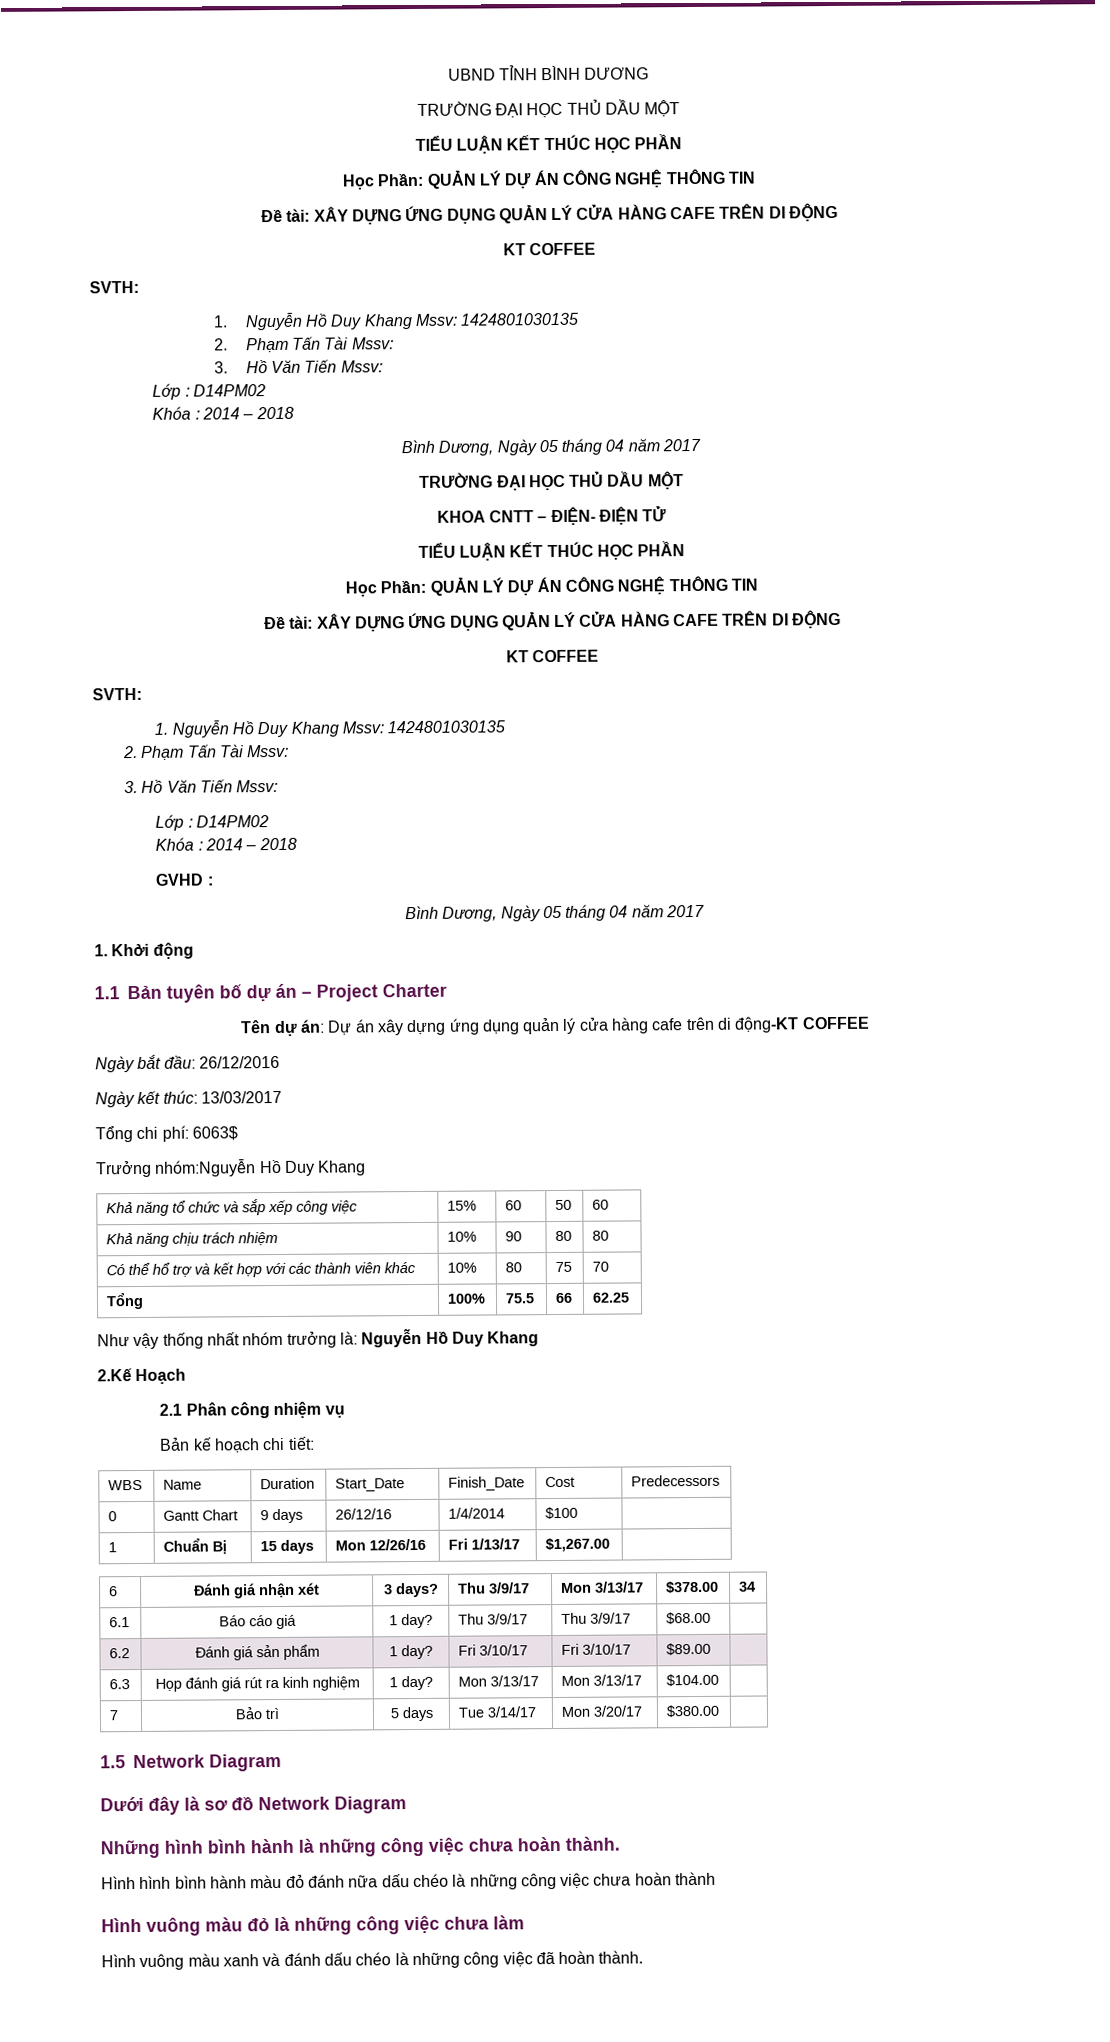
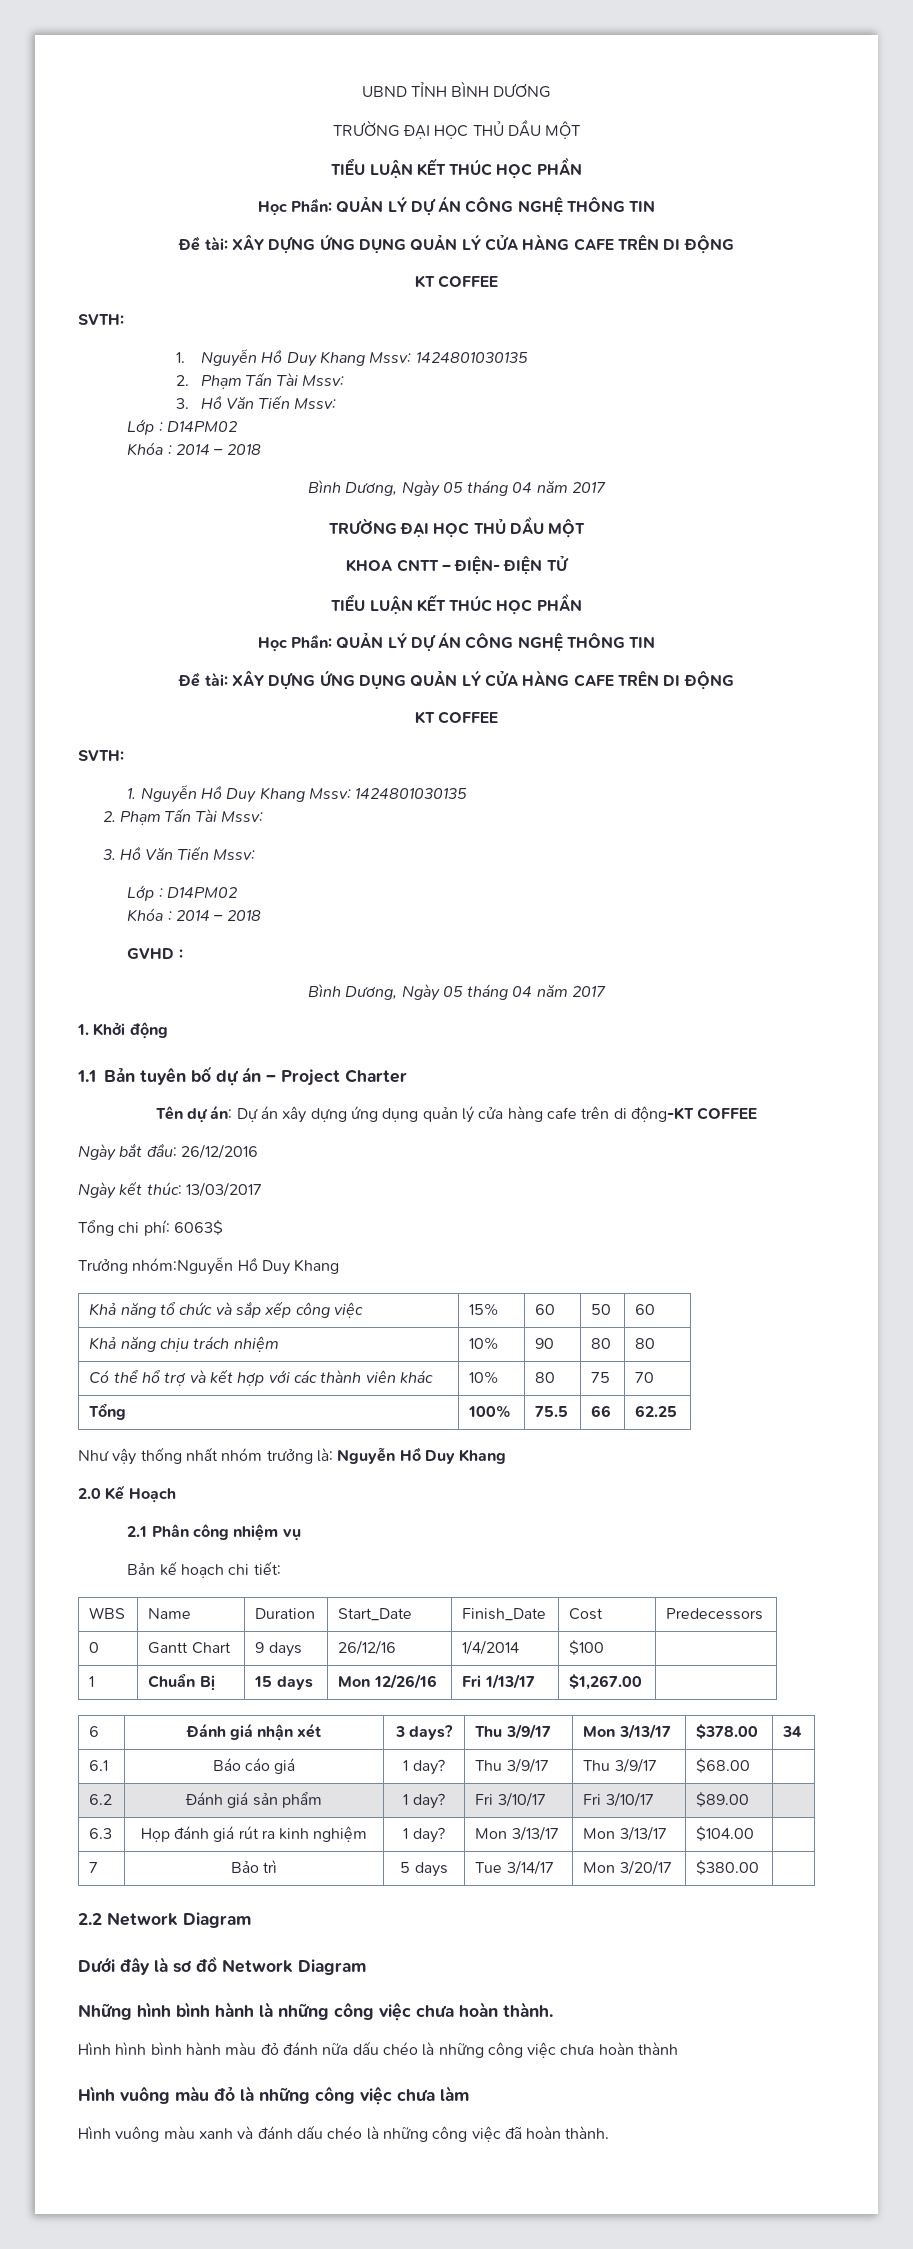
- 2.Kế Hoạch
+ 2.0 Kế Hoạch
- 1.5 Network Diagram
+ 2.2 Network Diagram

